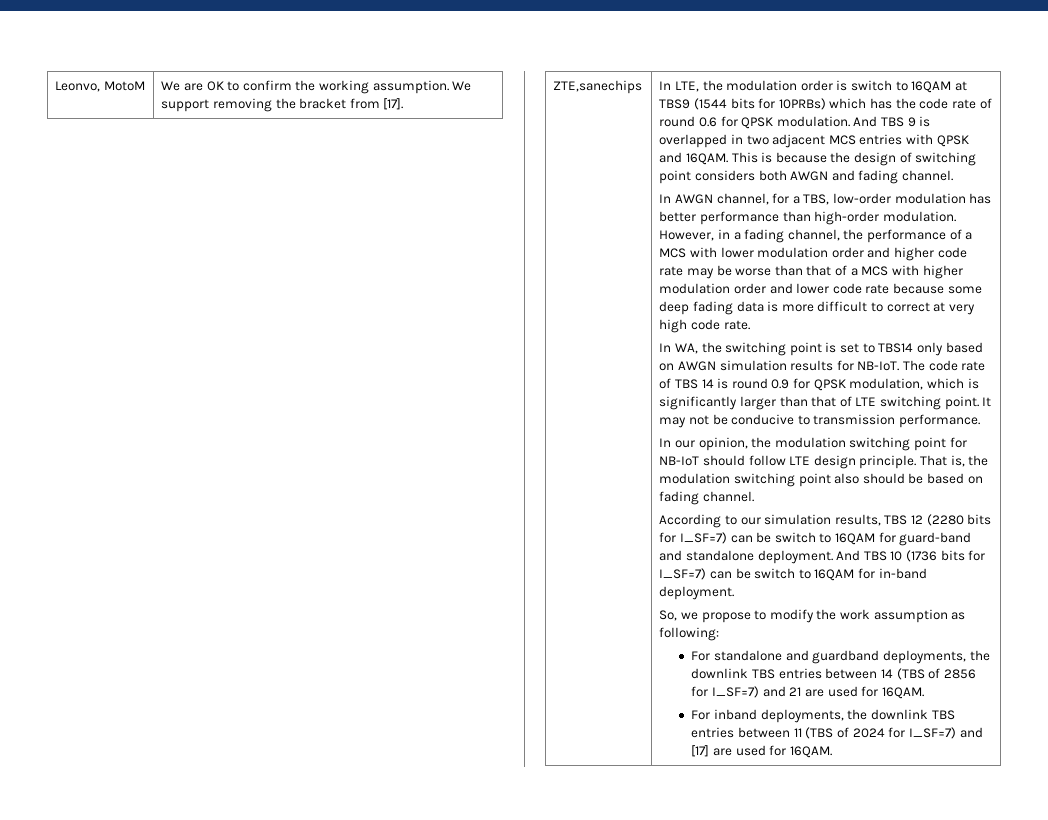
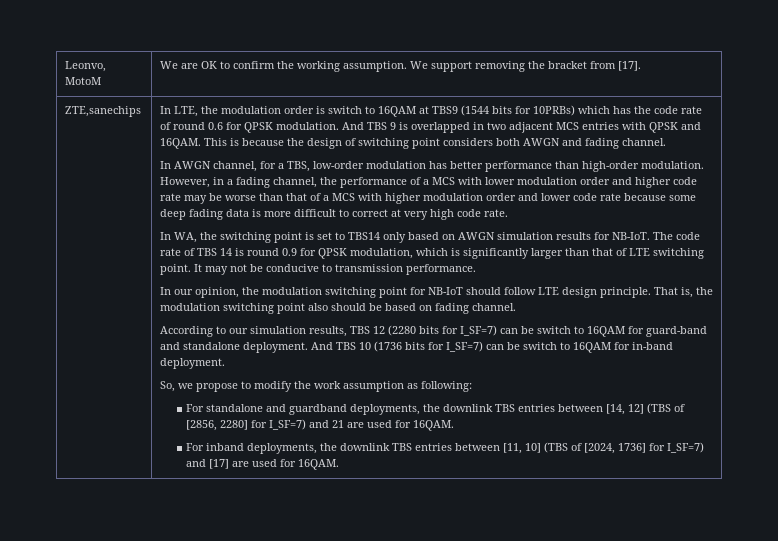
- For standalone and guardband deployments, the downlink TBS entries between 14 (TBS of 2856 for I_SF=7) and 21 are used for 16QAM.
+ For standalone and guardband deployments, the downlink TBS entries between [14, 12] (TBS of [2856, 2280] for I_SF=7) and 21 are used for 16QAM.
- For inband deployments, the downlink TBS entries between 11 (TBS of 2024 for I_SF=7) and [17] are used for 16QAM.
+ For inband deployments, the downlink TBS entries between [11, 10] (TBS of [2024, 1736] for I_SF=7) and [17] are used for 16QAM.

